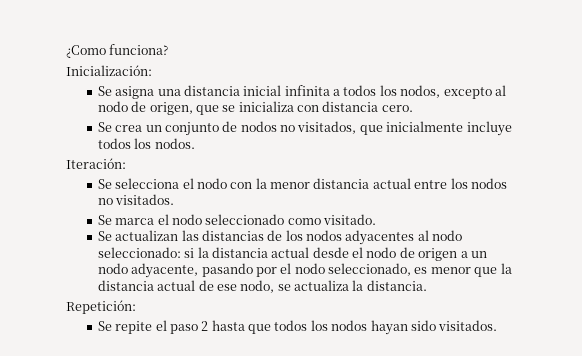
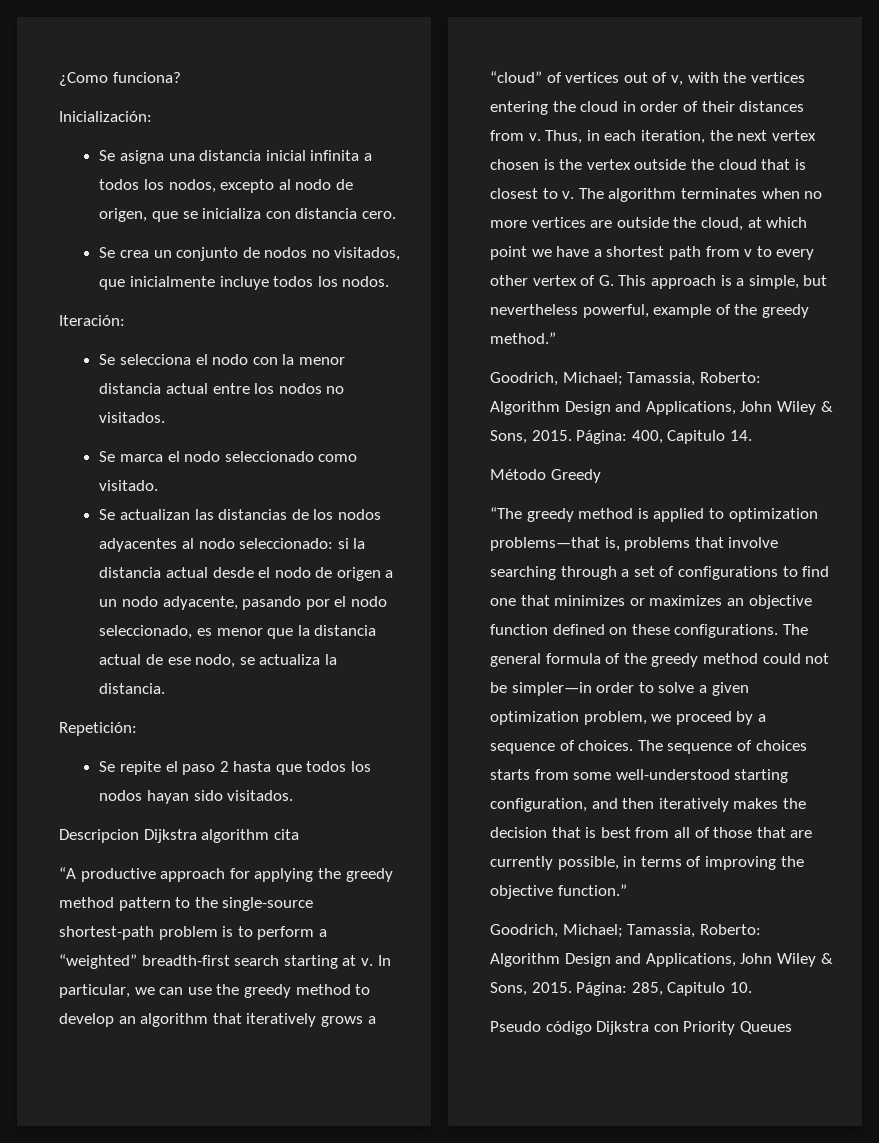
+ Descripcion Dijkstra algorithm cita
+ “A productive approach for applying the greedy method pattern to the single-source shortest-path problem is to perform a “weighted” breadth-first search starting at v. In particular, we can use the greedy method to develop an algorithm that iteratively grows a “cloud” of vertices out of v, with the vertices entering the cloud in order of their distances from v. Thus, in each iteration, the next vertex chosen is the vertex outside the cloud that is closest to v. The algorithm terminates when no more vertices are outside the cloud, at which point we have a shortest path from v to every other vertex of G. This approach is a simple, but nevertheless powerful, example of the greedy method.”
+ Goodrich, Michael; Tamassia, Roberto: Algorithm Design and Applications, John Wiley & Sons, 2015. Página: 400, Capitulo 14.
+ Método Greedy
+ “The greedy method is applied to optimization problems—that is, problems that involve searching through a set of configurations to find one that minimizes or maximizes an objective function defined on these configurations. The general formula of the greedy method could not be simpler—in order to solve a given optimization problem, we proceed by a sequence of choices. The sequence of choices starts from some well-understood starting configuration, and then iteratively makes the decision that is best from all of those that are currently possible, in terms of improving the objective function.”
+ Goodrich, Michael; Tamassia, Roberto: Algorithm Design and Applications, John Wiley & Sons, 2015. Página: 285, Capitulo 10.
+ Pseudo código Dijkstra con Priority Queues

